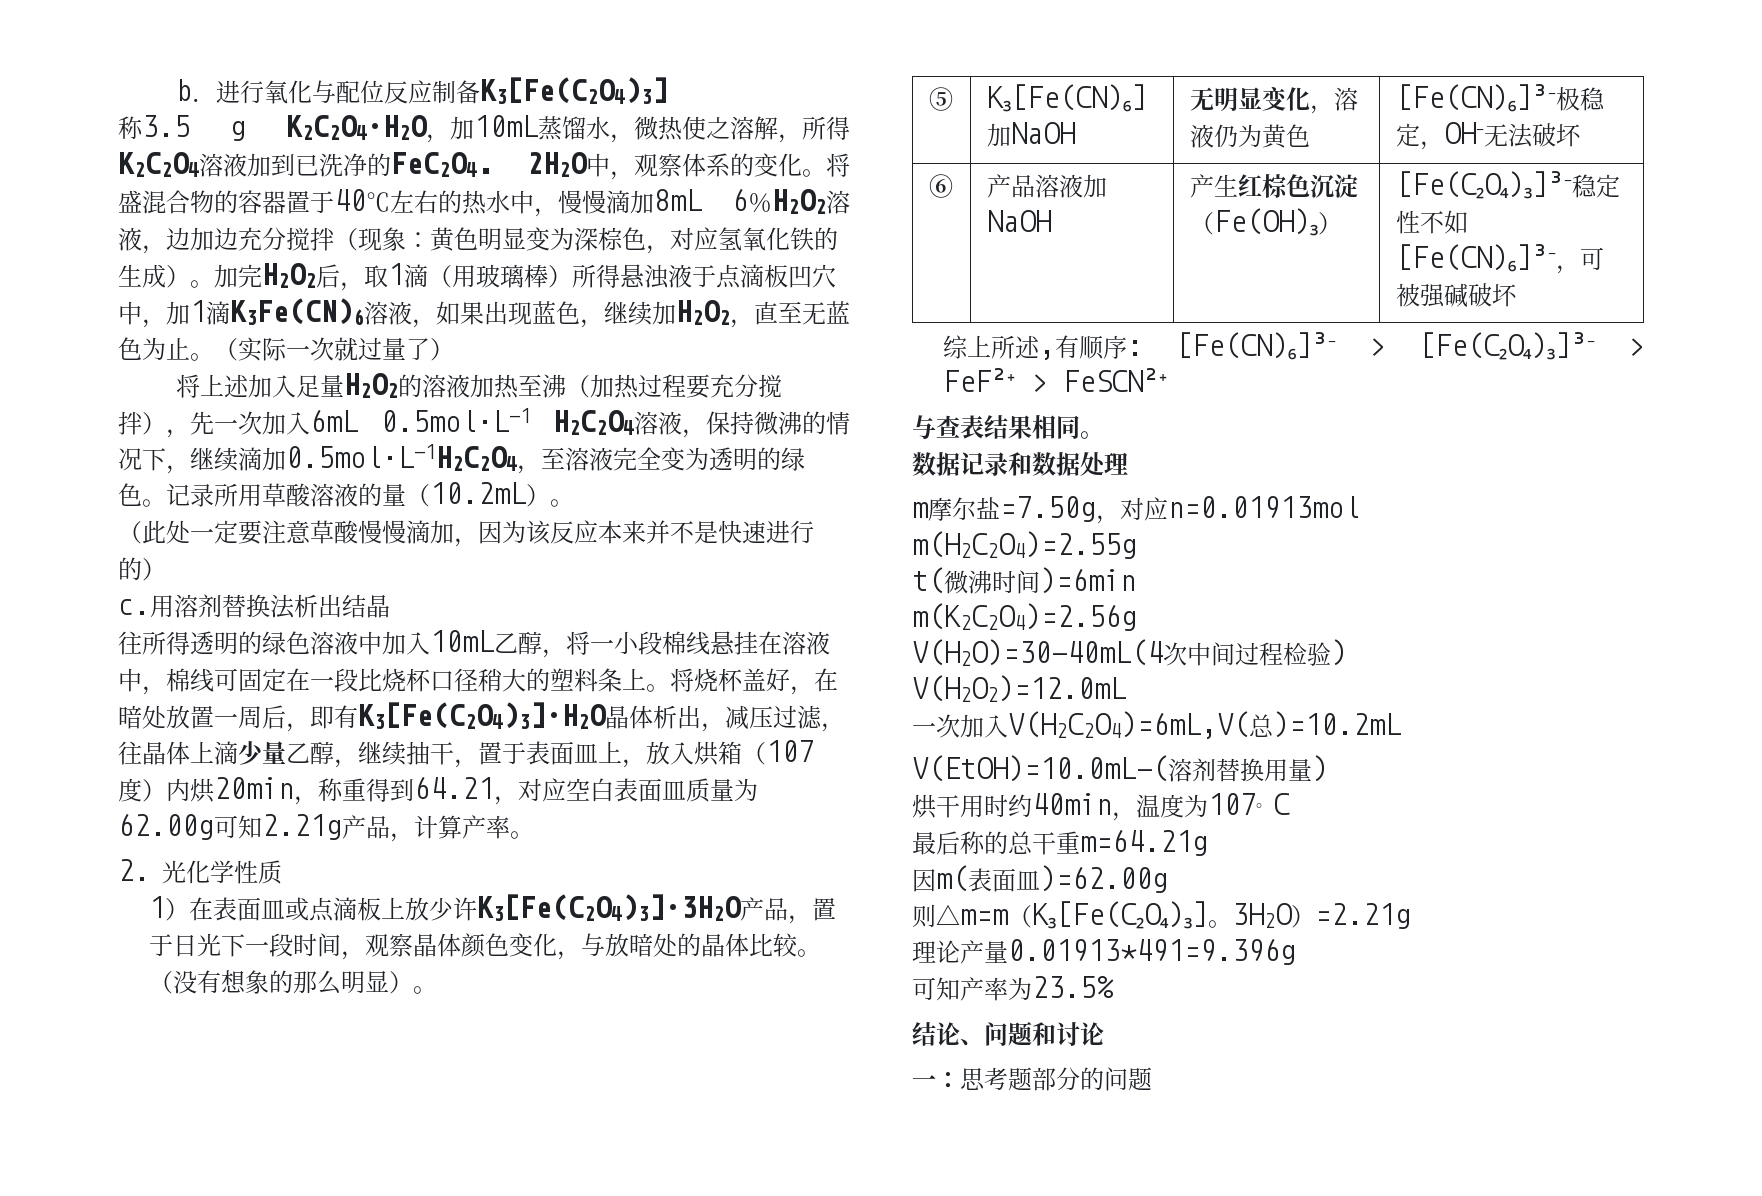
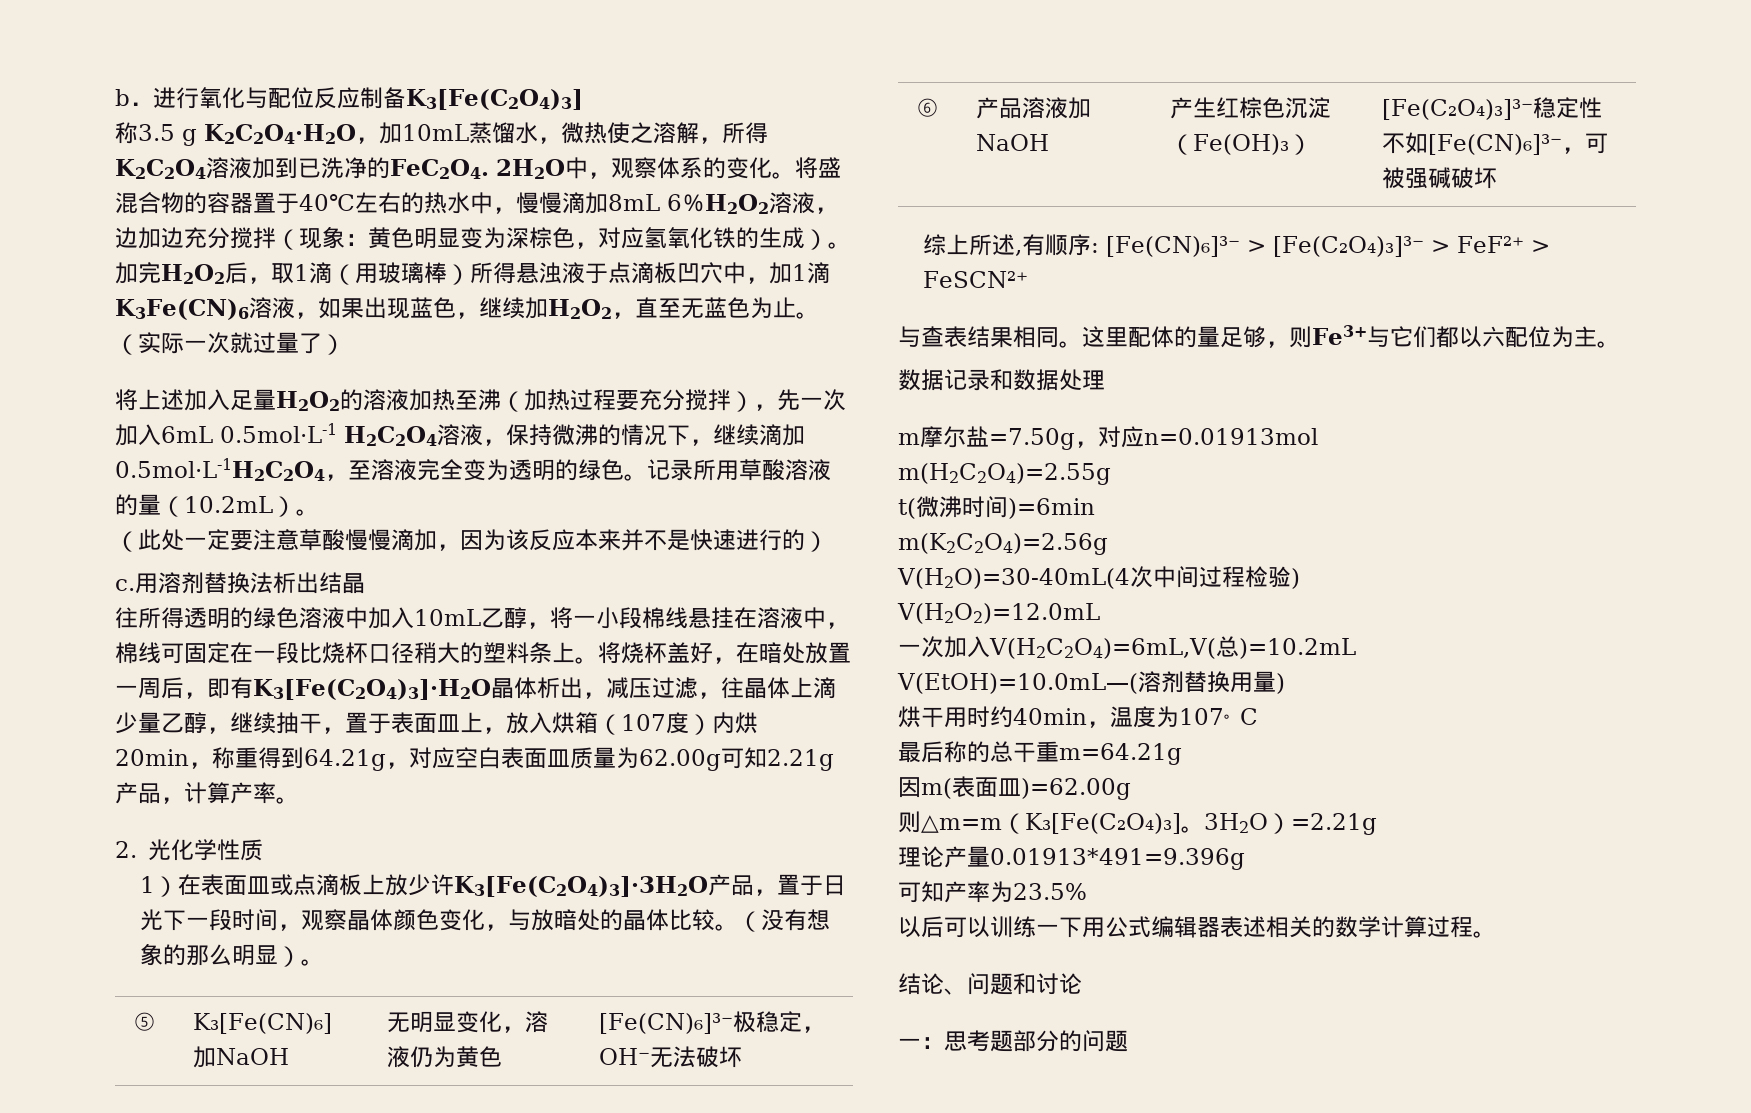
- 将烧杯盖好，在暗处放置一周后，即有K3[Fe(C2O4)3]·H2O晶体析出，减压过滤，往晶体上滴少量乙醇，继续抽干，置于表面皿上，放入烘箱（107度）内烘20min，称重得到64.21，对应空白表面皿质量为62.00g可知2.21g产品，计算产率。
+ 将烧杯盖好，在暗处放置一周后，即有K3[Fe(C2O4)3]·H2O晶体析出，减压过滤，往晶体上滴少量乙醇，继续抽干，置于表面皿上，放入烘箱（107度）内烘20min，称重得到64.21g，对应空白表面皿质量为62.00g可知2.21g产品，计算产率。
+ 这里配体的量足够，则Fe3+与它们都以六配位为主。
+ 以后可以训练一下用公式编辑器表述相关的数学计算过程。

